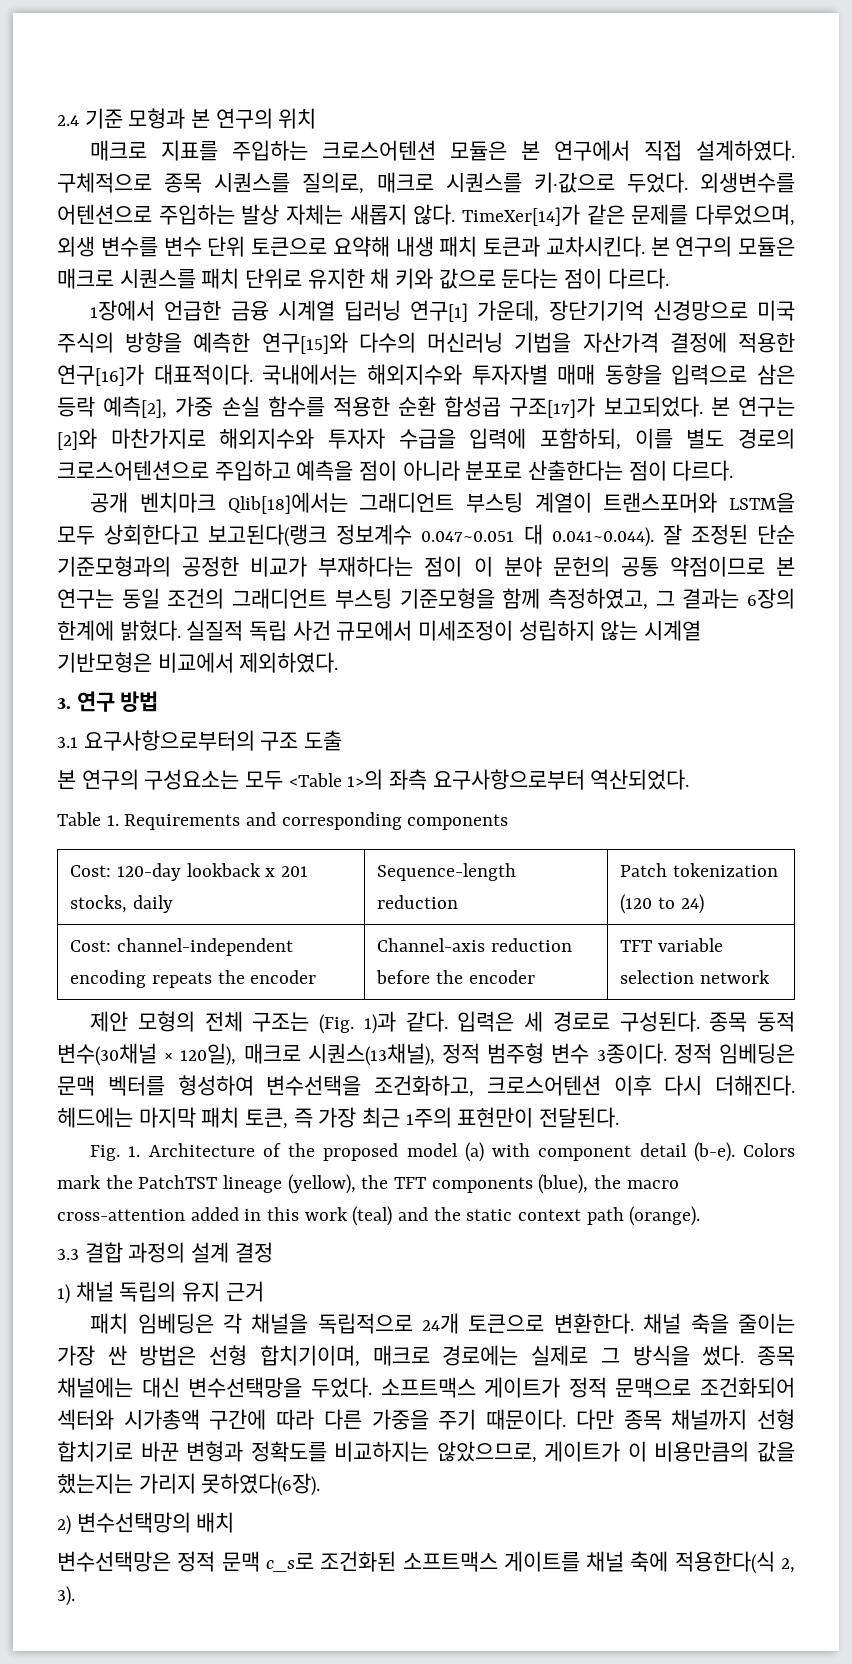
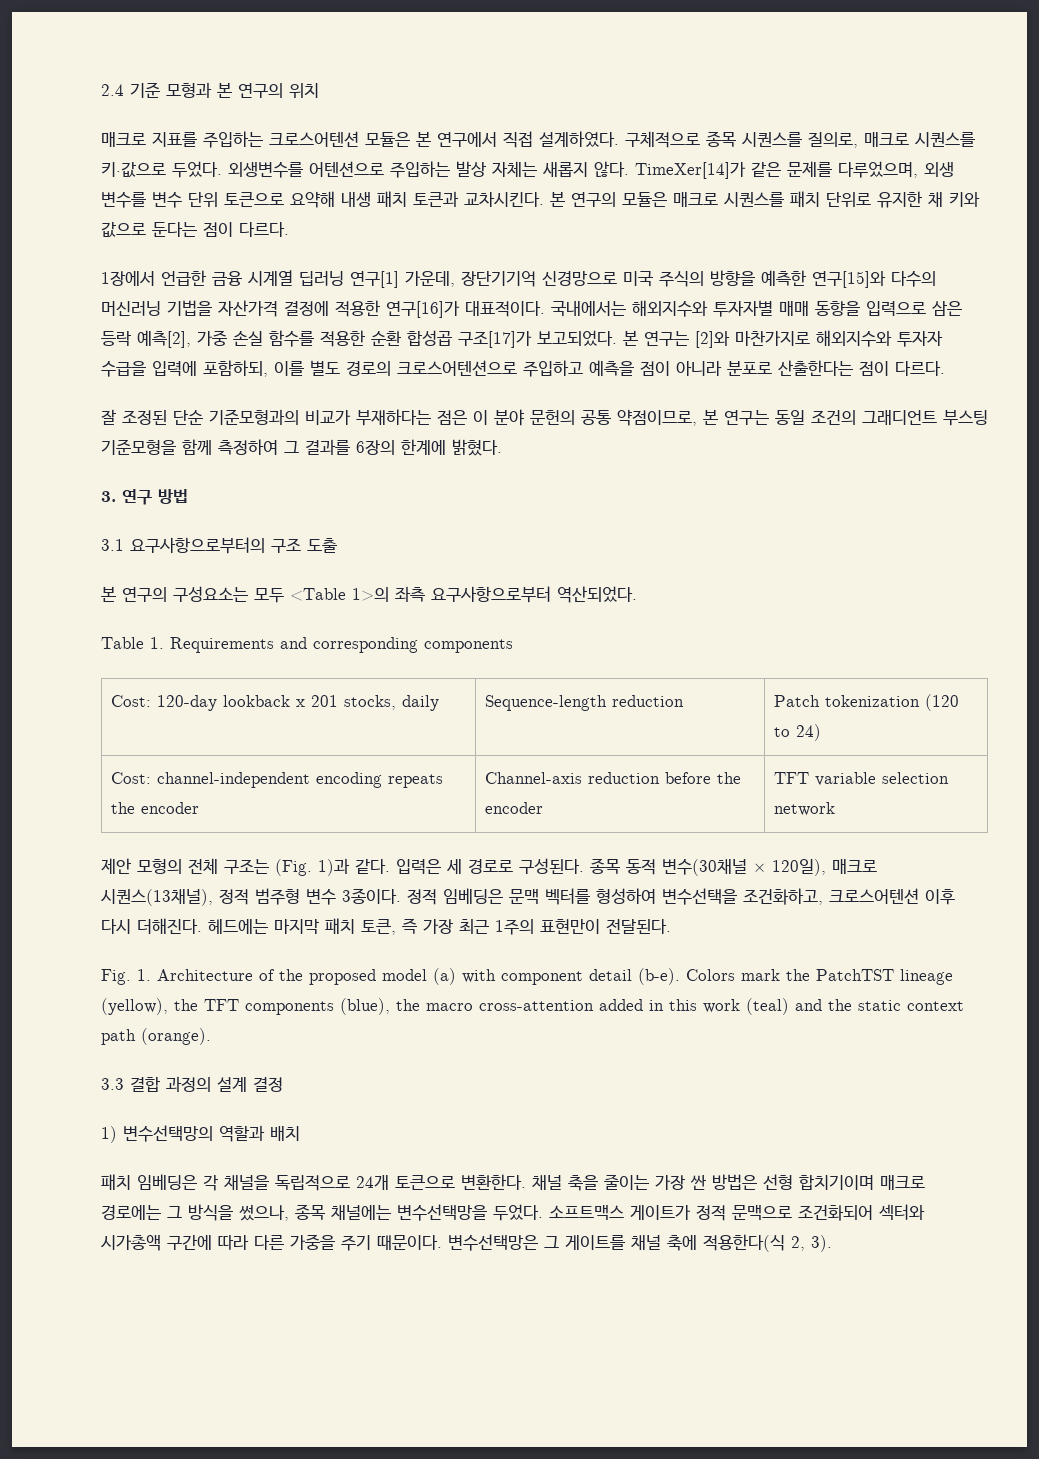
- 공개 벤치마크 Qlib[18]에서는 그래디언트 부스팅 계열이 트랜스포머와 LSTM을 모두 상회한다고 보고된다(랭크 정보계수 0.047~0.051 대 0.041~0.044). 잘 조정된 단순 기준모형과의 공정한 비교가 부재하다는 점이 이 분야 문헌의 공통 약점이므로 본 연구는 동일 조건의 그래디언트 부스팅 기준모형을 함께 측정하였고, 그 결과는 6장의 한계에 밝혔다. 실질적 독립 사건 규모에서 미세조정이 성립하지 않는 시계열 기반모형은 비교에서 제외하였다.
+ 잘 조정된 단순 기준모형과의 비교가 부재하다는 점은 이 분야 문헌의 공통 약점이므로, 본 연구는 동일 조건의 그래디언트 부스팅 기준모형을 함께 측정하여 그 결과를 6장의 한계에 밝혔다.
- 1) 채널 독립의 유지 근거
+ 1) 변수선택망의 역할과 배치
- 채널 축을 줄이는 가장 싼 방법은 선형 합치기이며, 매크로 경로에는 실제로 그 방식을 썼다. 종목 채널에는 대신 변수선택망을 두었다.
+ 채널 축을 줄이는 가장 싼 방법은 선형 합치기이며 매크로 경로에는 그 방식을 썼으나, 종목 채널에는 변수선택망을 두었다.
- 다만 종목 채널까지 선형 합치기로 바꾼 변형과 정확도를 비교하지는 않았으므로, 게이트가 이 비용만큼의 값을 했는지는 가리지 못하였다(6장).
- 2) 변수선택망의 배치
- 변수선택망은 정적 문맥 c_s로 조건화된 소프트맥스 게이트를 채널 축에 적용한다(식 2, 3).
+ 변수선택망은 그 게이트를 채널 축에 적용한다(식 2, 3).

